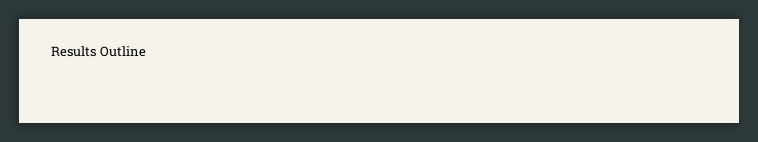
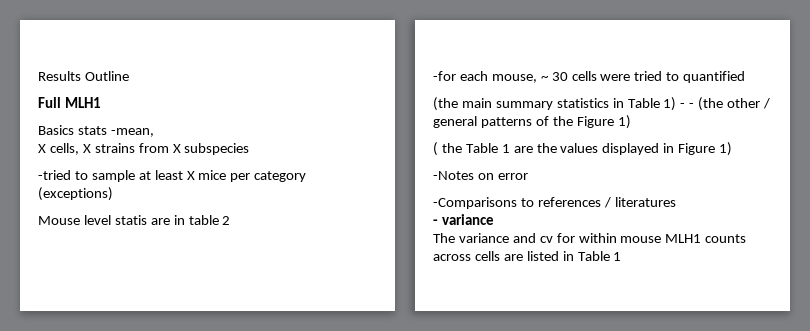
+ Full MLH1
+ Basics stats -mean,
+ X cells, X strains from X subspecies
+ -tried to sample at least X mice per category (exceptions)
+ Mouse level statis are in table 2
+ -for each mouse, ~ 30 cells were tried to quantified
+ (the main summary statistics in Table 1) - - (the other / general patterns of the Figure 1)
+ ( the Table 1 are the values displayed in Figure 1)
+ -Notes on error
+ -Comparisons to references / literatures
+ - variance
+ The variance and cv for within mouse MLH1 counts across cells are listed in Table 1

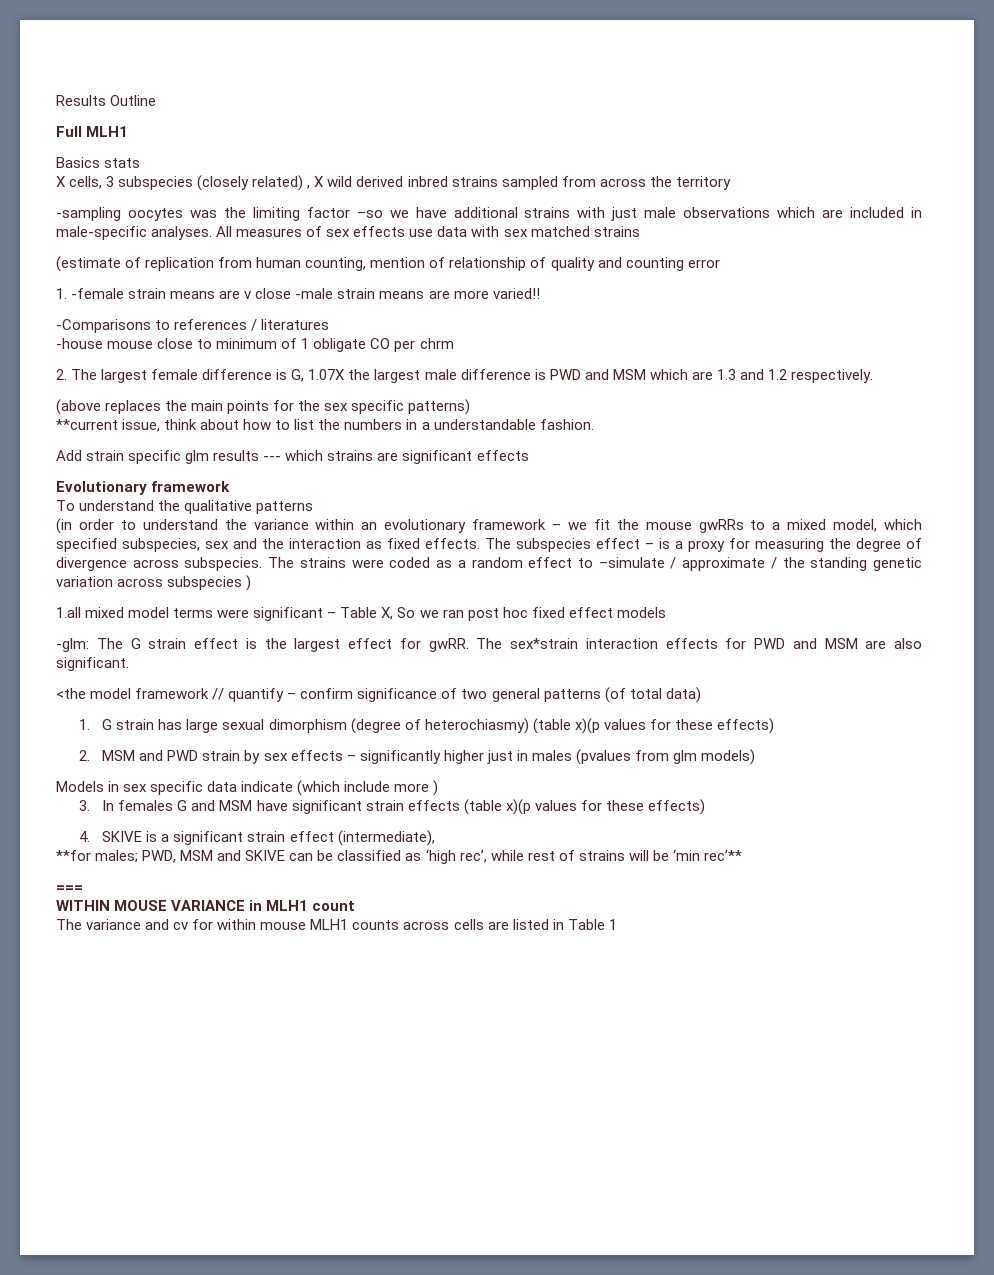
- Basics stats -mean,
+ Basics stats
- X cells, X strains from X subspecies
- -tried to sample at least X mice per category (exceptions)
- Mouse level statis are in table 2
- -for each mouse, ~ 30 cells were tried to quantified
- (the main summary statistics in Table 1) - - (the other / general patterns of the Figure 1)
- ( the Table 1 are the values displayed in Figure 1)
- -Notes on error
+ X cells, 3 subspecies (closely related) , X wild derived inbred strains sampled from across the territory
+ -sampling oocytes was the limiting factor –so we have additional strains with just male observations which are included in male-specific analyses. All measures of sex effects use data with sex matched strains
+ (estimate of replication from human counting, mention of relationship of quality and counting error
+ 1. -female strain means are v close -male strain means are more varied!!
- - variance
+ -house mouse close to minimum of 1 obligate CO per chrm
+ 2. The largest female difference is G, 1.07X the largest male difference is PWD and MSM which are 1.3 and 1.2 respectively.
+ (above replaces the main points for the sex specific patterns)
+ **current issue, think about how to list the numbers in a understandable fashion.
+ Add strain specific glm results --- which strains are significant effects
+ Evolutionary framework
+ To understand the qualitative patterns
+ (in order to understand the variance within an evolutionary framework – we fit the mouse gwRRs to a mixed model, which specified subspecies, sex and the interaction as fixed effects. The subspecies effect – is a proxy for measuring the degree of divergence across subspecies. The strains were coded as a random effect to –simulate / approximate / the standing genetic variation across subspecies )
+ 1.all mixed model terms were significant – Table X, So we ran post hoc fixed effect models
+ -glm: The G strain effect is the largest effect for gwRR. The sex*strain interaction effects for PWD and MSM are also significant.
+ <the model framework // quantify – confirm significance of two general patterns (of total data)
+ 1. G strain has large sexual dimorphism (degree of heterochiasmy) (table x)(p values for these effects)
+ 2. MSM and PWD strain by sex effects – significantly higher just in males (pvalues from glm models)
+ Models in sex specific data indicate (which include more )
+ 3. In females G and MSM have significant strain effects (table x)(p values for these effects)
+ 4. SKIVE is a significant strain effect (intermediate),
+ **for males; PWD, MSM and SKIVE can be classified as ‘high rec’, while rest of strains will be ‘min rec’**
+ ===
+ WITHIN MOUSE VARIANCE in MLH1 count

